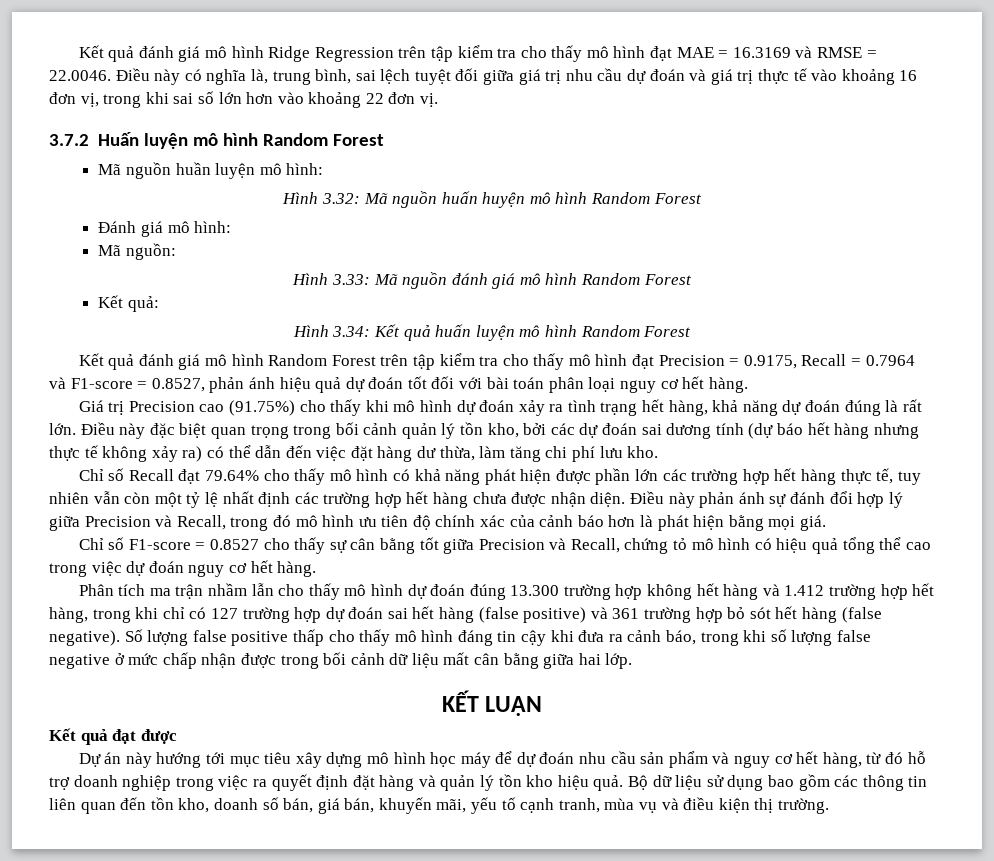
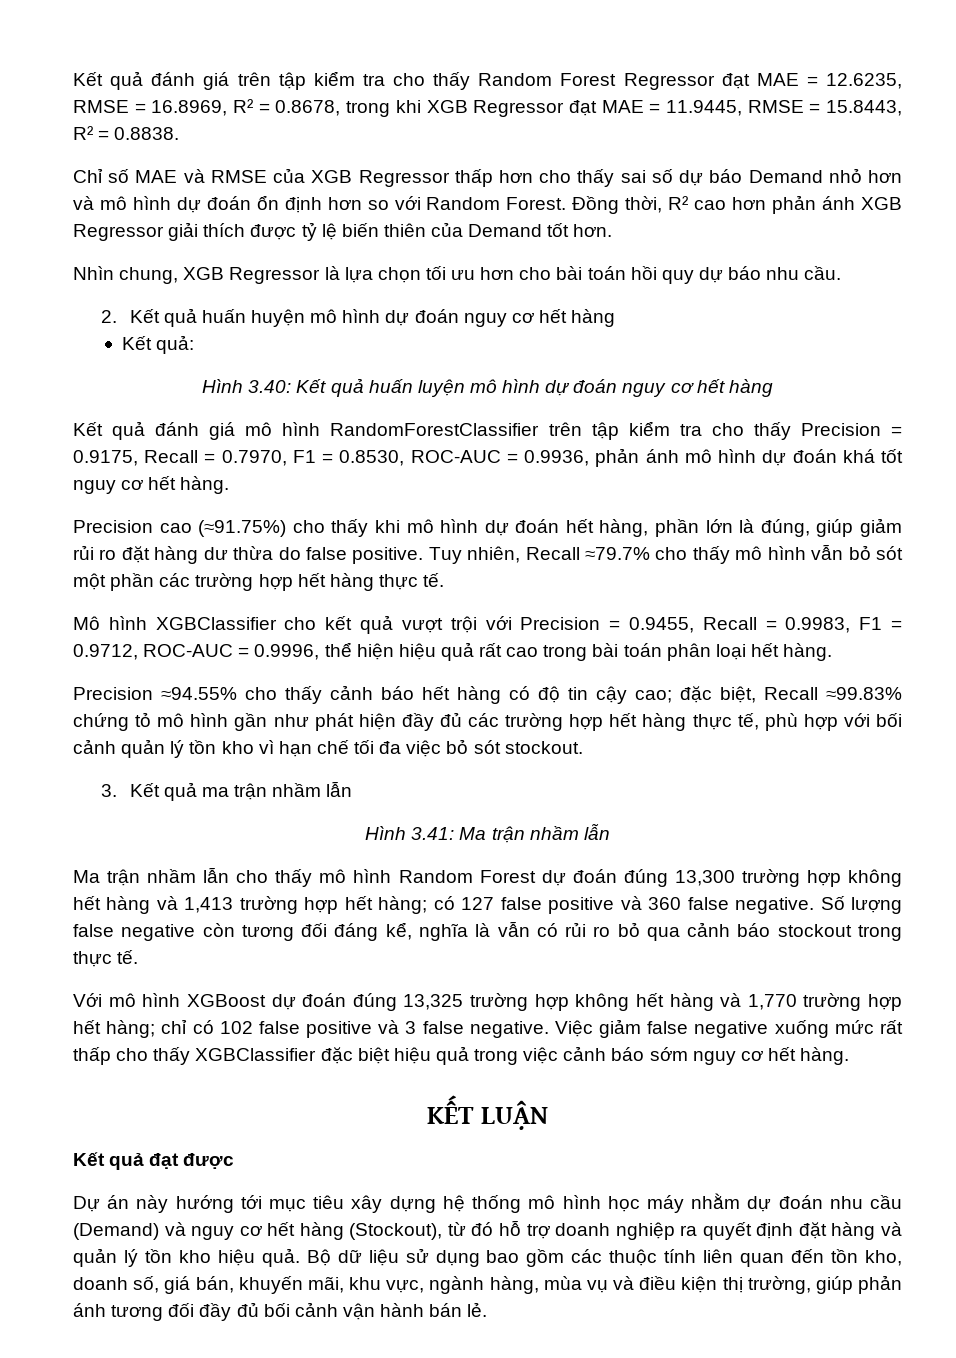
- Kết quả đánh giá mô hình Ridge Regression trên tập kiểm tra cho thấy mô hình đạt MAE = 16.3169 và RMSE = 22.0046. Điều này có nghĩa là, trung bình, sai lệch tuyệt đối giữa giá trị nhu cầu dự đoán và giá trị thực tế vào khoảng 16 đơn vị, trong khi sai số lớn hơn vào khoảng 22 đơn vị.
- 3.7.2 Huấn luyện mô hình Random Forest
- Mã nguồn huần luyện mô hình:
- Hình 3.32: Mã nguồn huấn huyện mô hình Random Forest
- Đánh giá mô hình:
- Mã nguồn:
- Hình 3.33: Mã nguồn đánh giá mô hình Random Forest
+ Kết quả đánh giá trên tập kiểm tra cho thấy Random Forest Regressor đạt MAE = 12.6235, RMSE = 16.8969, R² = 0.8678, trong khi XGB Regressor đạt MAE = 11.9445, RMSE = 15.8443, R² = 0.8838.
+ Chỉ số MAE và RMSE của XGB Regressor thấp hơn cho thấy sai số dự báo Demand nhỏ hơn và mô hình dự đoán ổn định hơn so với Random Forest. Đồng thời, R² cao hơn phản ánh XGB Regressor giải thích được tỷ lệ biến thiên của Demand tốt hơn.
+ Nhìn chung, XGB Regressor là lựa chọn tối ưu hơn cho bài toán hồi quy dự báo nhu cầu.
+ 2. Kết quả huấn huyện mô hình dự đoán nguy cơ hết hàng
- Hình 3.34: Kết quả huấn luyện mô hình Random Forest
- Kết quả đánh giá mô hình Random Forest trên tập kiểm tra cho thấy mô hình đạt Precision = 0.9175, Recall = 0.7964 và F1-score = 0.8527, phản ánh hiệu quả dự đoán tốt đối với bài toán phân loại nguy cơ hết hàng.
- Giá trị Precision cao (91.75%) cho thấy khi mô hình dự đoán xảy ra tình trạng hết hàng, khả năng dự đoán đúng là rất lớn. Điều này đặc biệt quan trọng trong bối cảnh quản lý tồn kho, bởi các dự đoán sai dương tính (dự báo hết hàng nhưng thực tế không xảy ra) có thể dẫn đến việc đặt hàng dư thừa, làm tăng chi phí lưu kho.
- Chỉ số Recall đạt 79.64% cho thấy mô hình có khả năng phát hiện được phần lớn các trường hợp hết hàng thực tế, tuy nhiên vẫn còn một tỷ lệ nhất định các trường hợp hết hàng chưa được nhận diện. Điều này phản ánh sự đánh đổi hợp lý giữa Precision và Recall, trong đó mô hình ưu tiên độ chính xác của cảnh báo hơn là phát hiện bằng mọi giá.
- Chỉ số F1-score = 0.8527 cho thấy sự cân bằng tốt giữa Precision và Recall, chứng tỏ mô hình có hiệu quả tổng thể cao trong việc dự đoán nguy cơ hết hàng.
- Phân tích ma trận nhầm lẫn cho thấy mô hình dự đoán đúng 13.300 trường hợp không hết hàng và 1.412 trường hợp hết hàng, trong khi chỉ có 127 trường hợp dự đoán sai hết hàng (false positive) và 361 trường hợp bỏ sót hết hàng (false negative). Số lượng false positive thấp cho thấy mô hình đáng tin cậy khi đưa ra cảnh báo, trong khi số lượng false negative ở mức chấp nhận được trong bối cảnh dữ liệu mất cân bằng giữa hai lớp.
+ Hình 3.40: Kết quả huấn luyện mô hình dự đoán nguy cơ hết hàng
+ Kết quả đánh giá mô hình RandomForestClassifier trên tập kiểm tra cho thấy Precision = 0.9175, Recall = 0.7970, F1 = 0.8530, ROC-AUC = 0.9936, phản ánh mô hình dự đoán khá tốt nguy cơ hết hàng.
+ Precision cao (≈91.75%) cho thấy khi mô hình dự đoán hết hàng, phần lớn là đúng, giúp giảm rủi ro đặt hàng dư thừa do false positive. Tuy nhiên, Recall ≈79.7% cho thấy mô hình vẫn bỏ sót một phần các trường hợp hết hàng thực tế.
+ Mô hình XGBClassifier cho kết quả vượt trội với Precision = 0.9455, Recall = 0.9983, F1 = 0.9712, ROC-AUC = 0.9996, thể hiện hiệu quả rất cao trong bài toán phân loại hết hàng.
+ Precision ≈94.55% cho thấy cảnh báo hết hàng có độ tin cậy cao; đặc biệt, Recall ≈99.83% chứng tỏ mô hình gần như phát hiện đầy đủ các trường hợp hết hàng thực tế, phù hợp với bối cảnh quản lý tồn kho vì hạn chế tối đa việc bỏ sót stockout.
+ 3. Kết quả ma trận nhầm lẫn
+ Hình 3.41: Ma trận nhầm lẫn
+ Ma trận nhầm lẫn cho thấy mô hình Random Forest dự đoán đúng 13,300 trường hợp không hết hàng và 1,413 trường hợp hết hàng; có 127 false positive và 360 false negative. Số lượng false negative còn tương đối đáng kể, nghĩa là vẫn có rủi ro bỏ qua cảnh báo stockout trong thực tế.
+ Với mô hình XGBoost dự đoán đúng 13,325 trường hợp không hết hàng và 1,770 trường hợp hết hàng; chỉ có 102 false positive và 3 false negative. Việc giảm false negative xuống mức rất thấp cho thấy XGBClassifier đặc biệt hiệu quả trong việc cảnh báo sớm nguy cơ hết hàng.
- Dự án này hướng tới mục tiêu xây dựng mô hình học máy để dự đoán nhu cầu sản phẩm và nguy cơ hết hàng, từ đó hỗ trợ doanh nghiệp trong việc ra quyết định đặt hàng và quản lý tồn kho hiệu quả.
+ Dự án này hướng tới mục tiêu xây dựng hệ thống mô hình học máy nhằm dự đoán nhu cầu (Demand) và nguy cơ hết hàng (Stockout), từ đó hỗ trợ doanh nghiệp ra quyết định đặt hàng và quản lý tồn kho hiệu quả.
- Bộ dữ liệu sử dụng bao gồm các thông tin liên quan đến tồn kho, doanh số bán, giá bán, khuyến mãi, yếu tố cạnh tranh, mùa vụ và điều kiện thị trường.
+ Bộ dữ liệu sử dụng bao gồm các thuộc tính liên quan đến tồn kho, doanh số, giá bán, khuyến mãi, khu vực, ngành hàng, mùa vụ và điều kiện thị trường, giúp phản ánh tương đối đầy đủ bối cảnh vận hành bán lẻ.

